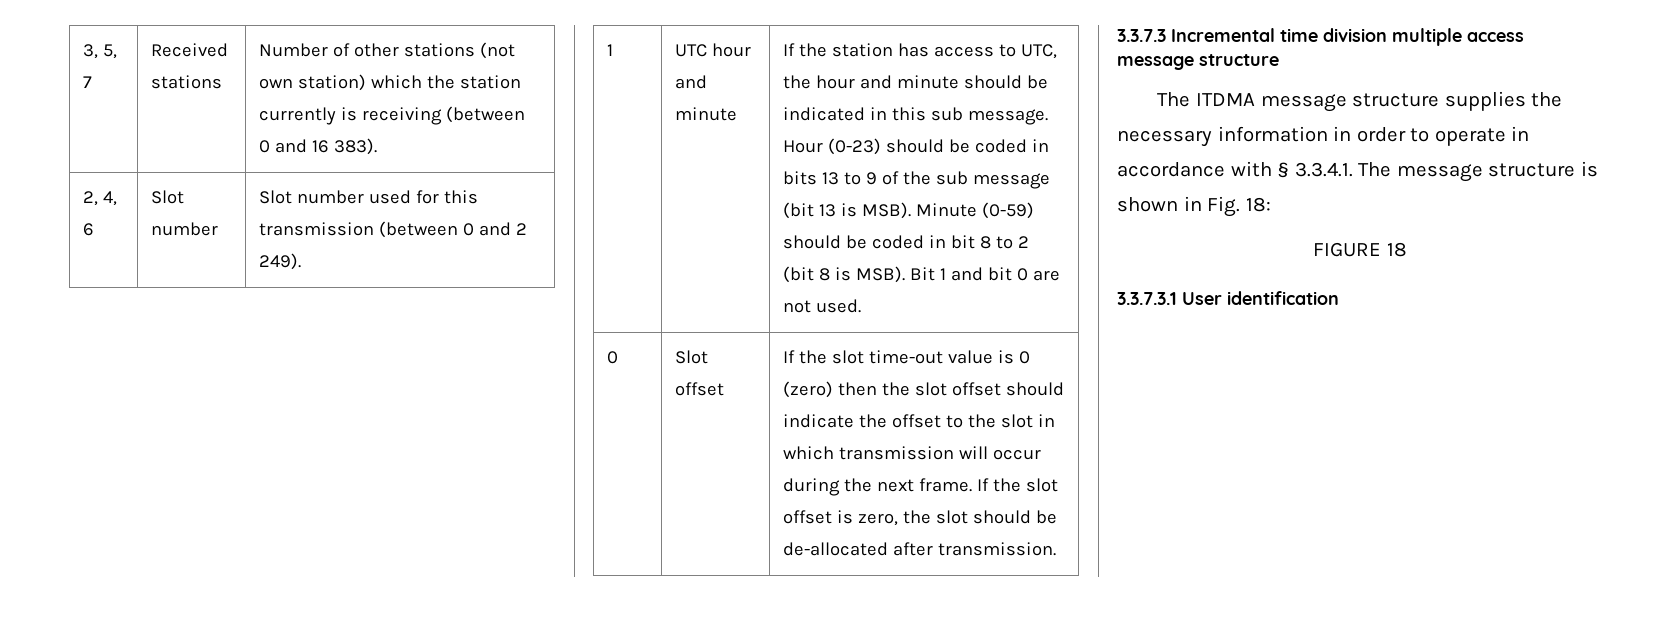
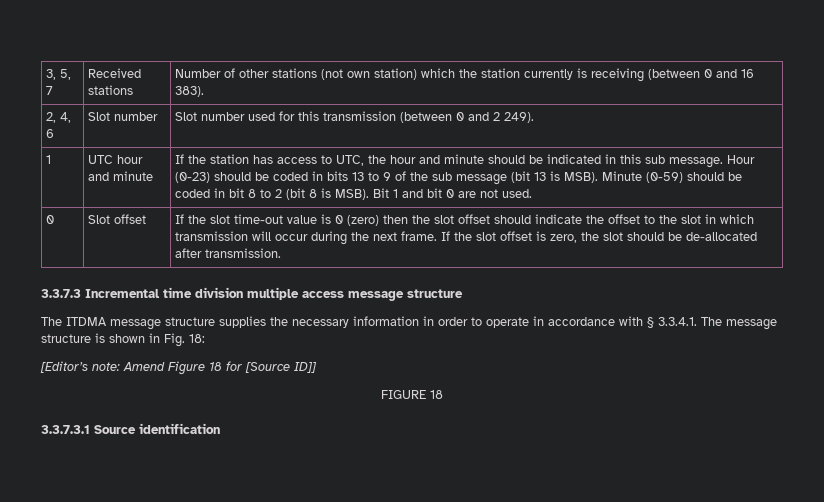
+ [Editor’s note: Amend Figure 18 for [Source ID]]
- 3.3.7.3.1 User identification
+ 3.3.7.3.1 Source identification

